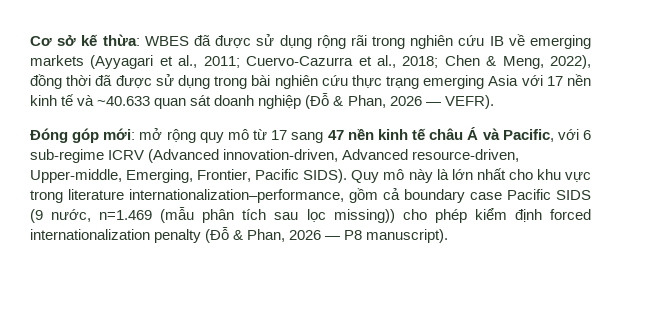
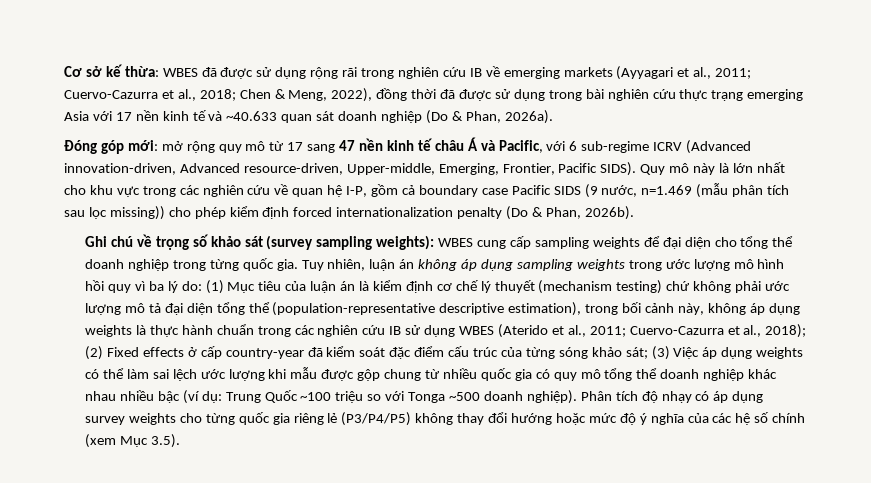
- Cơ sở kế thừa: WBES đã được sử dụng rộng rãi trong nghiên cứu IB về emerging markets (Ayyagari et al., 2011; Cuervo-Cazurra et al., 2018; Chen & Meng, 2022), đồng thời đã được sử dụng trong bài nghiên cứu thực trạng emerging Asia với 17 nền kinh tế và ~40.633 quan sát doanh nghiệp (Đỗ & Phan, 2026 — VEFR).
+ Cơ sở kế thừa: WBES đã được sử dụng rộng rãi trong nghiên cứu IB về emerging markets (Ayyagari et al., 2011; Cuervo-Cazurra et al., 2018; Chen & Meng, 2022), đồng thời đã được sử dụng trong bài nghiên cứu thực trạng emerging Asia với 17 nền kinh tế và ~40.633 quan sát doanh nghiệp (Do & Phan, 2026a).
- Quy mô này là lớn nhất cho khu vực trong literature internationalization–performance, gồm cả boundary case Pacific SIDS (9 nước, n=1.469 (mẫu phân tích sau lọc missing)) cho phép kiểm định forced internationalization penalty (Đỗ & Phan, 2026 — P8 manuscript).
+ Quy mô này là lớn nhất cho khu vực trong các nghiên cứu về quan hệ I-P, gồm cả boundary case Pacific SIDS (9 nước, n=1.469 (mẫu phân tích sau lọc missing)) cho phép kiểm định forced internationalization penalty (Do & Phan, 2026b).
+ Ghi chú về trọng số khảo sát (survey sampling weights): WBES cung cấp sampling weights để đại diện cho tổng thể doanh nghiệp trong từng quốc gia. Tuy nhiên, luận án không áp dụng sampling weights trong ước lượng mô hình hồi quy vì ba lý do: (1) Mục tiêu của luận án là kiểm định cơ chế lý thuyết (mechanism testing) chứ không phải ước lượng mô tả đại diện tổng thể (population-representative descriptive estimation), trong bối cảnh này, không áp dụng weights là thực hành chuẩn trong các nghiên cứu IB sử dụng WBES (Aterido et al., 2011; Cuervo-Cazurra et al., 2018); (2) Fixed effects ở cấp country-year đã kiểm soát đặc điểm cấu trúc của từng sóng khảo sát; (3) Việc áp dụng weights có thể làm sai lệch ước lượng khi mẫu được gộp chung từ nhiều quốc gia có quy mô tổng thể doanh nghiệp khác nhau nhiều bậc (ví dụ: Trung Quốc ~100 triệu so với Tonga ~500 doanh nghiệp). Phân tích độ nhạy có áp dụng survey weights cho từng quốc gia riêng lẻ (P3/P4/P5) không thay đổi hướng hoặc mức độ ý nghĩa của các hệ số chính (xem Mục 3.5).

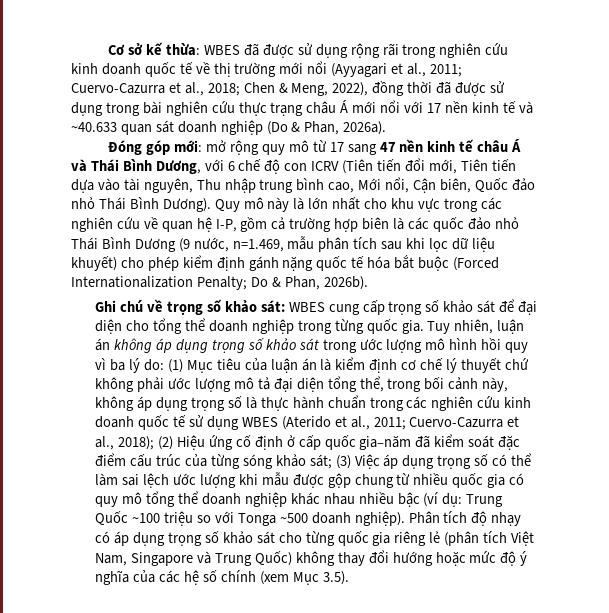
- Cơ sở kế thừa: WBES đã được sử dụng rộng rãi trong nghiên cứu IB về emerging markets (Ayyagari et al., 2011; Cuervo-Cazurra et al., 2018; Chen & Meng, 2022), đồng thời đã được sử dụng trong bài nghiên cứu thực trạng emerging Asia với 17 nền kinh tế và ~40.633 quan sát doanh nghiệp (Do & Phan, 2026a).
+ Cơ sở kế thừa: WBES đã được sử dụng rộng rãi trong nghiên cứu kinh doanh quốc tế về thị trường mới nổi (Ayyagari et al., 2011; Cuervo-Cazurra et al., 2018; Chen & Meng, 2022), đồng thời đã được sử dụng trong bài nghiên cứu thực trạng châu Á mới nổi với 17 nền kinh tế và ~40.633 quan sát doanh nghiệp (Do & Phan, 2026a).
- Đóng góp mới: mở rộng quy mô từ 17 sang 47 nền kinh tế châu Á và Pacific, với 6 sub-regime ICRV (Advanced innovation-driven, Advanced resource-driven, Upper-middle, Emerging, Frontier, Pacific SIDS).
+ Đóng góp mới: mở rộng quy mô từ 17 sang 47 nền kinh tế châu Á và Thái Bình Dương, với 6 chế độ con ICRV (Tiên tiến đổi mới, Tiên tiến dựa vào tài nguyên, Thu nhập trung bình cao, Mới nổi, Cận biên, Quốc đảo nhỏ Thái Bình Dương).
- Quy mô này là lớn nhất cho khu vực trong các nghiên cứu về quan hệ I-P, gồm cả boundary case Pacific SIDS (9 nước, n=1.469 (mẫu phân tích sau lọc missing)) cho phép kiểm định forced internationalization penalty (Do & Phan, 2026b).
+ Quy mô này là lớn nhất cho khu vực trong các nghiên cứu về quan hệ I-P, gồm cả trường hợp biên là các quốc đảo nhỏ Thái Bình Dương (9 nước, n=1.469, mẫu phân tích sau khi lọc dữ liệu khuyết) cho phép kiểm định gánh nặng quốc tế hóa bắt buộc (Forced Internationalization Penalty; Do & Phan, 2026b).
- Ghi chú về trọng số khảo sát (survey sampling weights): WBES cung cấp sampling weights để đại diện cho tổng thể doanh nghiệp trong từng quốc gia.
+ Ghi chú về trọng số khảo sát: WBES cung cấp trọng số khảo sát để đại diện cho tổng thể doanh nghiệp trong từng quốc gia.
- Tuy nhiên, luận án không áp dụng sampling weights trong ước lượng mô hình hồi quy vì ba lý do:
+ Tuy nhiên, luận án không áp dụng trọng số khảo sát trong ước lượng mô hình hồi quy vì ba lý do:
- (1) Mục tiêu của luận án là kiểm định cơ chế lý thuyết (mechanism testing) chứ không phải ước lượng mô tả đại diện tổng thể (population-representative descriptive estimation), trong bối cảnh này, không áp dụng weights là thực hành chuẩn trong các nghiên cứu IB sử dụng WBES (Aterido et al., 2011;
+ (1) Mục tiêu của luận án là kiểm định cơ chế lý thuyết chứ không phải ước lượng mô tả đại diện tổng thể, trong bối cảnh này, không áp dụng trọng số là thực hành chuẩn trong các nghiên cứu kinh doanh quốc tế sử dụng WBES (Aterido et al., 2011;
- (2) Fixed effects ở cấp country-year đã kiểm soát đặc điểm cấu trúc của từng sóng khảo sát;
+ (2) Hiệu ứng cố định ở cấp quốc gia–năm đã kiểm soát đặc điểm cấu trúc của từng sóng khảo sát;
- (3) Việc áp dụng weights có thể làm sai lệch ước lượng khi mẫu được gộp chung từ nhiều quốc gia có quy mô tổng thể doanh nghiệp khác nhau nhiều bậc (ví dụ:
+ (3) Việc áp dụng trọng số có thể làm sai lệch ước lượng khi mẫu được gộp chung từ nhiều quốc gia có quy mô tổng thể doanh nghiệp khác nhau nhiều bậc (ví dụ:
- Phân tích độ nhạy có áp dụng survey weights cho từng quốc gia riêng lẻ (P3/P4/P5) không thay đổi hướng hoặc mức độ ý nghĩa của các hệ số chính (xem Mục 3.5).
+ Phân tích độ nhạy có áp dụng trọng số khảo sát cho từng quốc gia riêng lẻ (phân tích Việt Nam, Singapore và Trung Quốc) không thay đổi hướng hoặc mức độ ý nghĩa của các hệ số chính (xem Mục 3.5).

